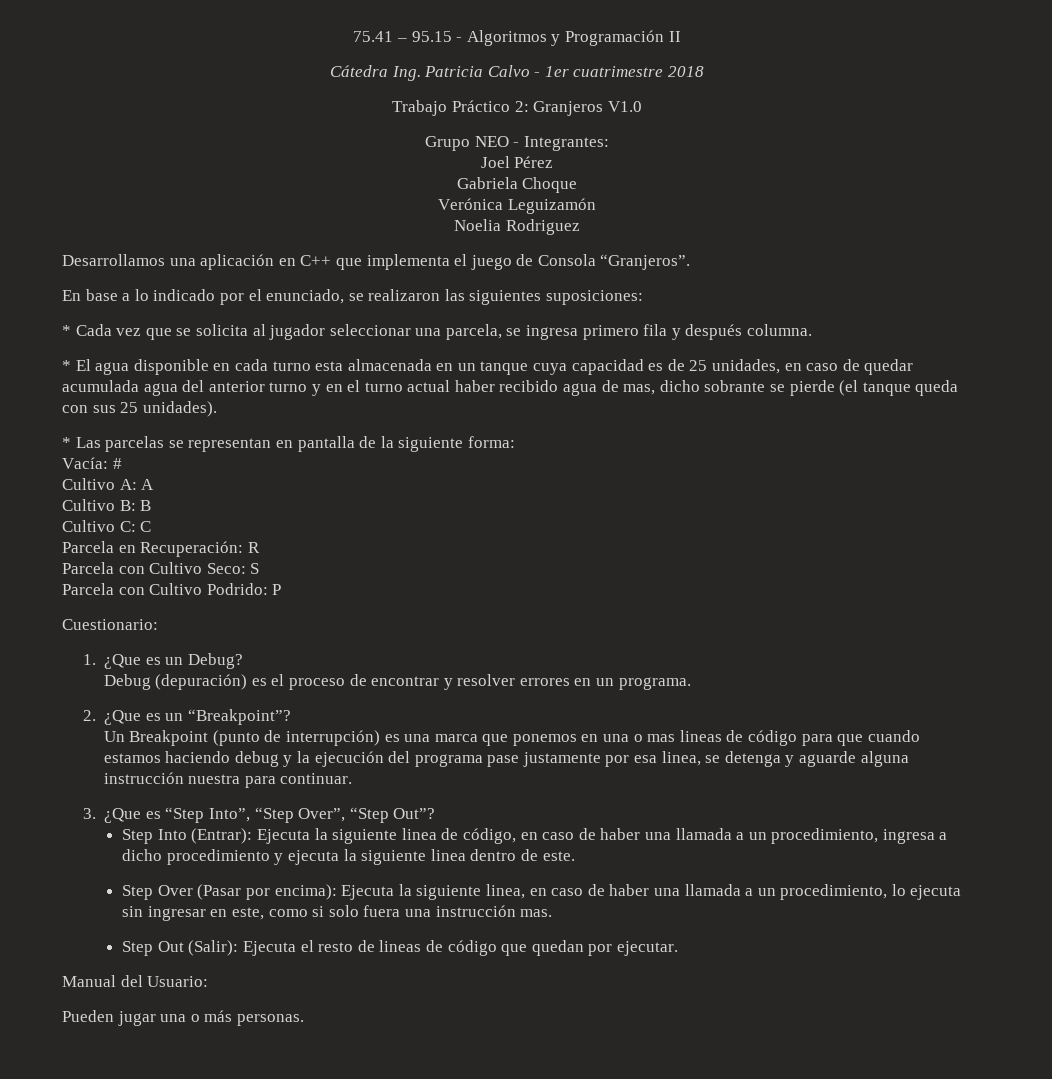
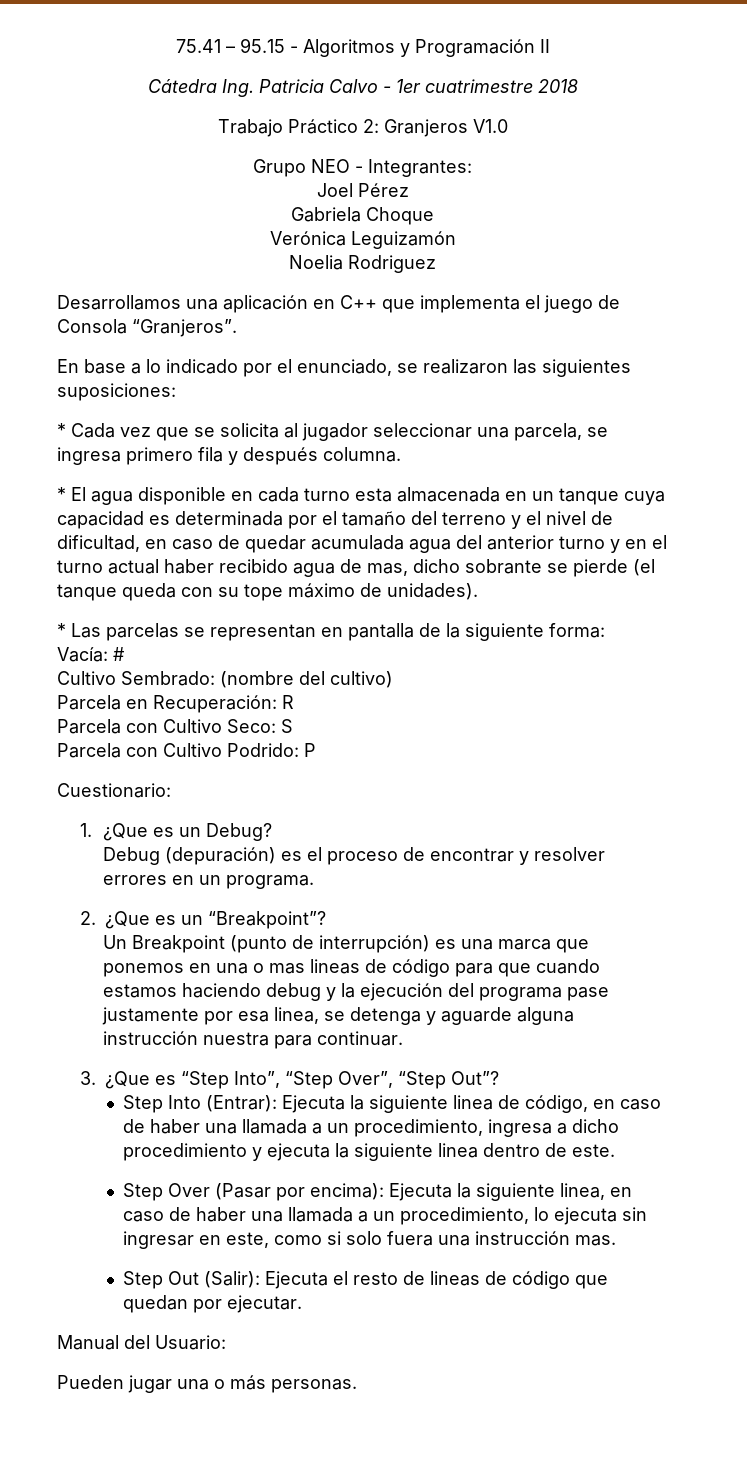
- * El agua disponible en cada turno esta almacenada en un tanque cuya capacidad es de 25 unidades, en caso de quedar acumulada agua del anterior turno y en el turno actual haber recibido agua de mas, dicho sobrante se pierde (el tanque queda con sus 25 unidades).
+ * El agua disponible en cada turno esta almacenada en un tanque cuya capacidad es determinada por el tamaño del terreno y el nivel de dificultad, en caso de quedar acumulada agua del anterior turno y en el turno actual haber recibido agua de mas, dicho sobrante se pierde (el tanque queda con su tope máximo de unidades).
- Cultivo A: A
- Cultivo B: B
- Cultivo C: C
+ Cultivo Sembrado: (nombre del cultivo)

